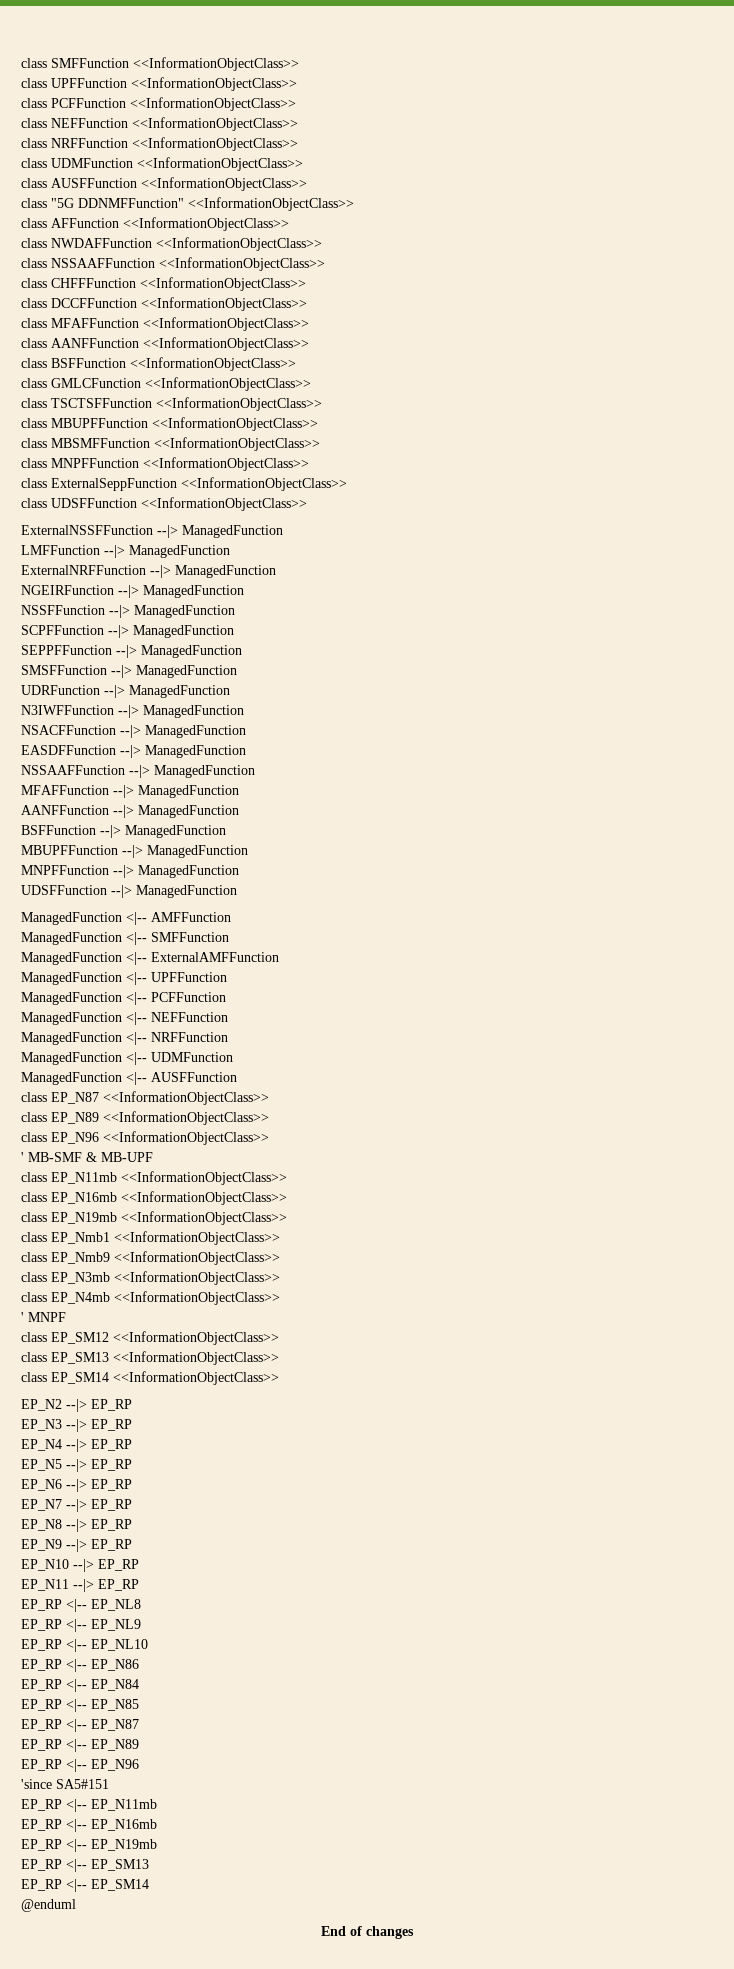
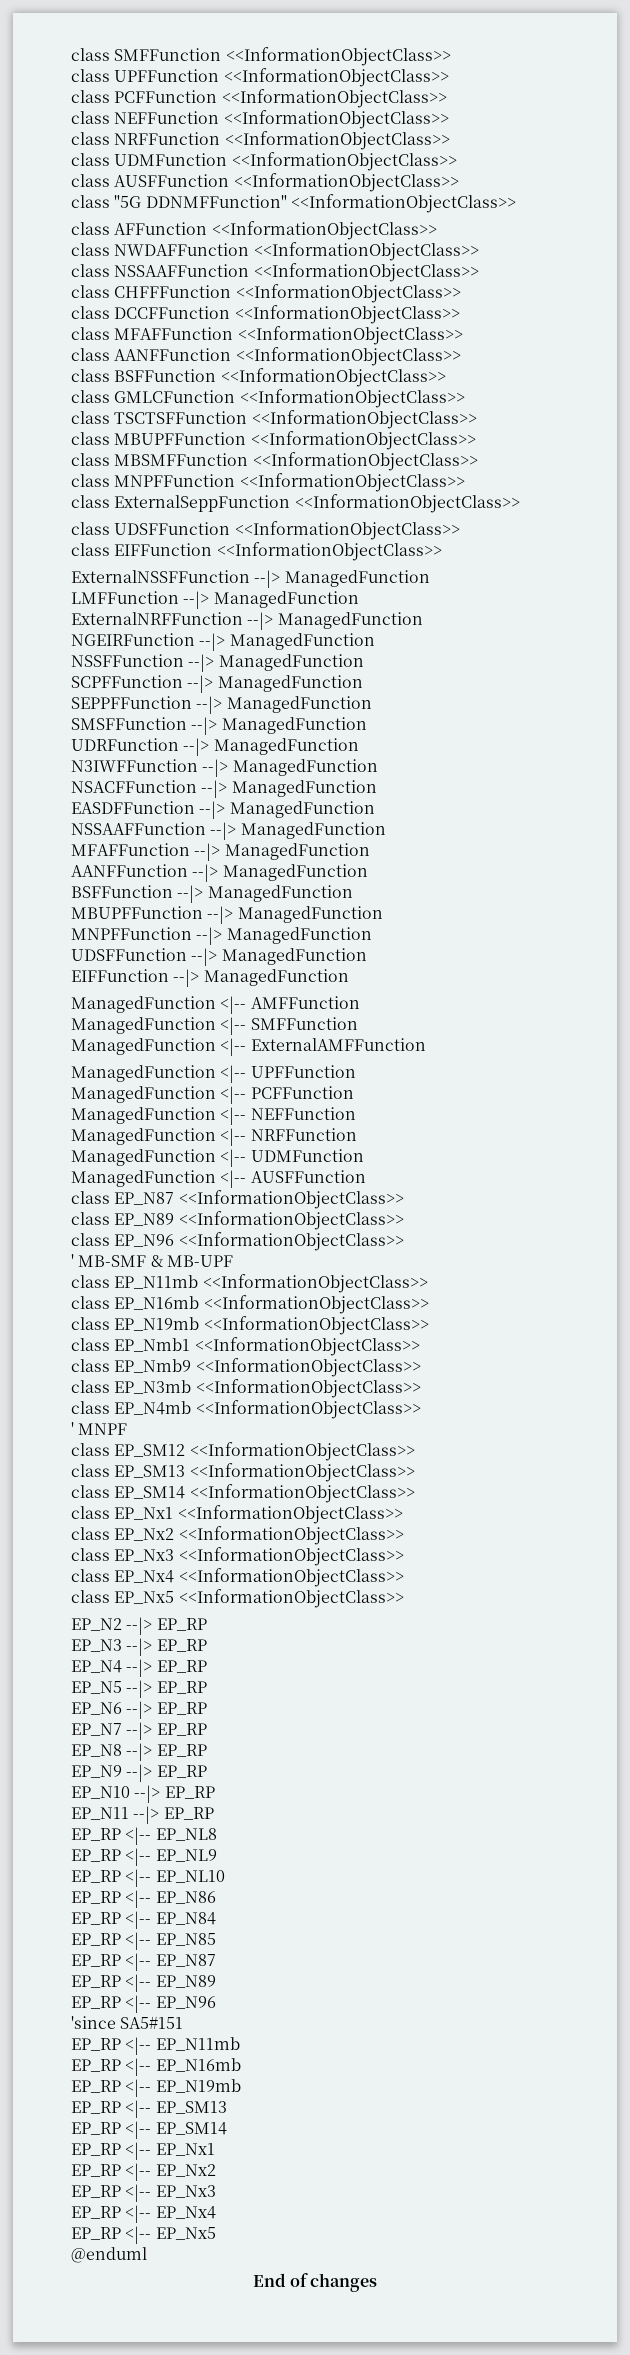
+ class EIFFunction <<InformationObjectClass>>
+ EIFFunction --|> ManagedFunction
+ class EP_Nx1 <<InformationObjectClass>>
+ class EP_Nx2 <<InformationObjectClass>>
+ class EP_Nx3 <<InformationObjectClass>>
+ class EP_Nx4 <<InformationObjectClass>>
+ class EP_Nx5 <<InformationObjectClass>>
+ EP_RP <|-- EP_Nx1
+ EP_RP <|-- EP_Nx2
+ EP_RP <|-- EP_Nx3
+ EP_RP <|-- EP_Nx4
+ EP_RP <|-- EP_Nx5

